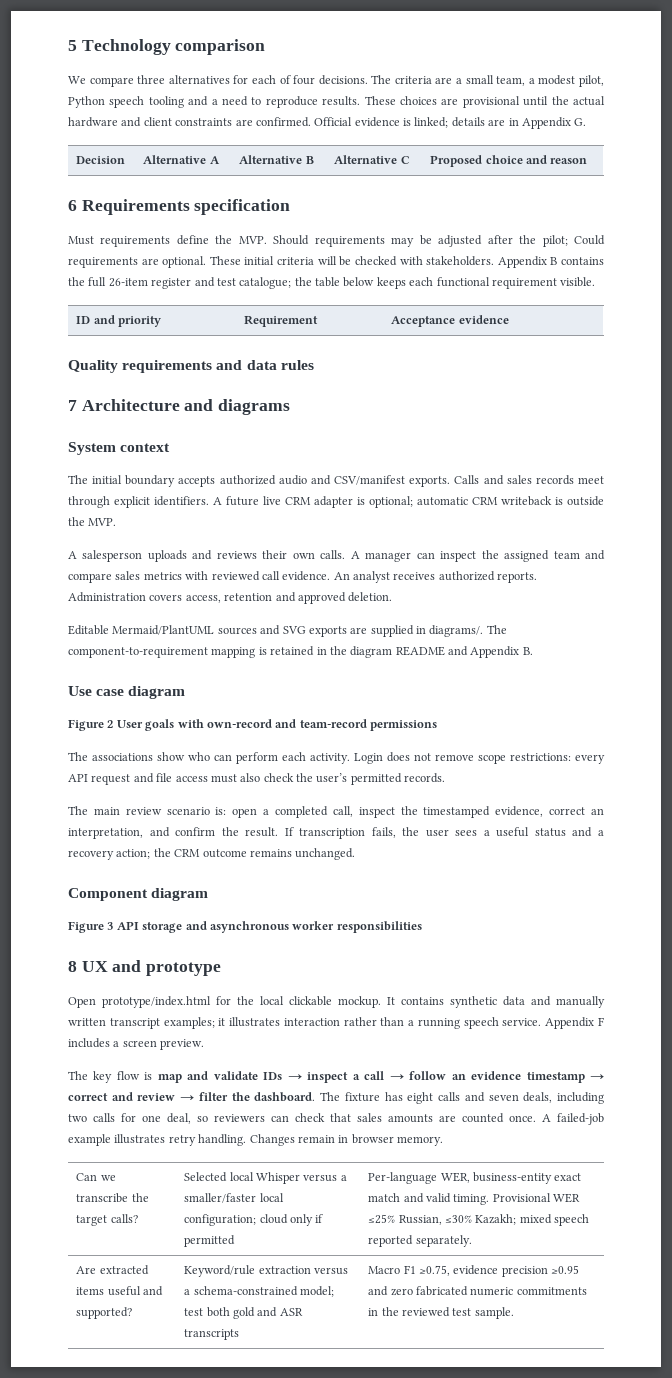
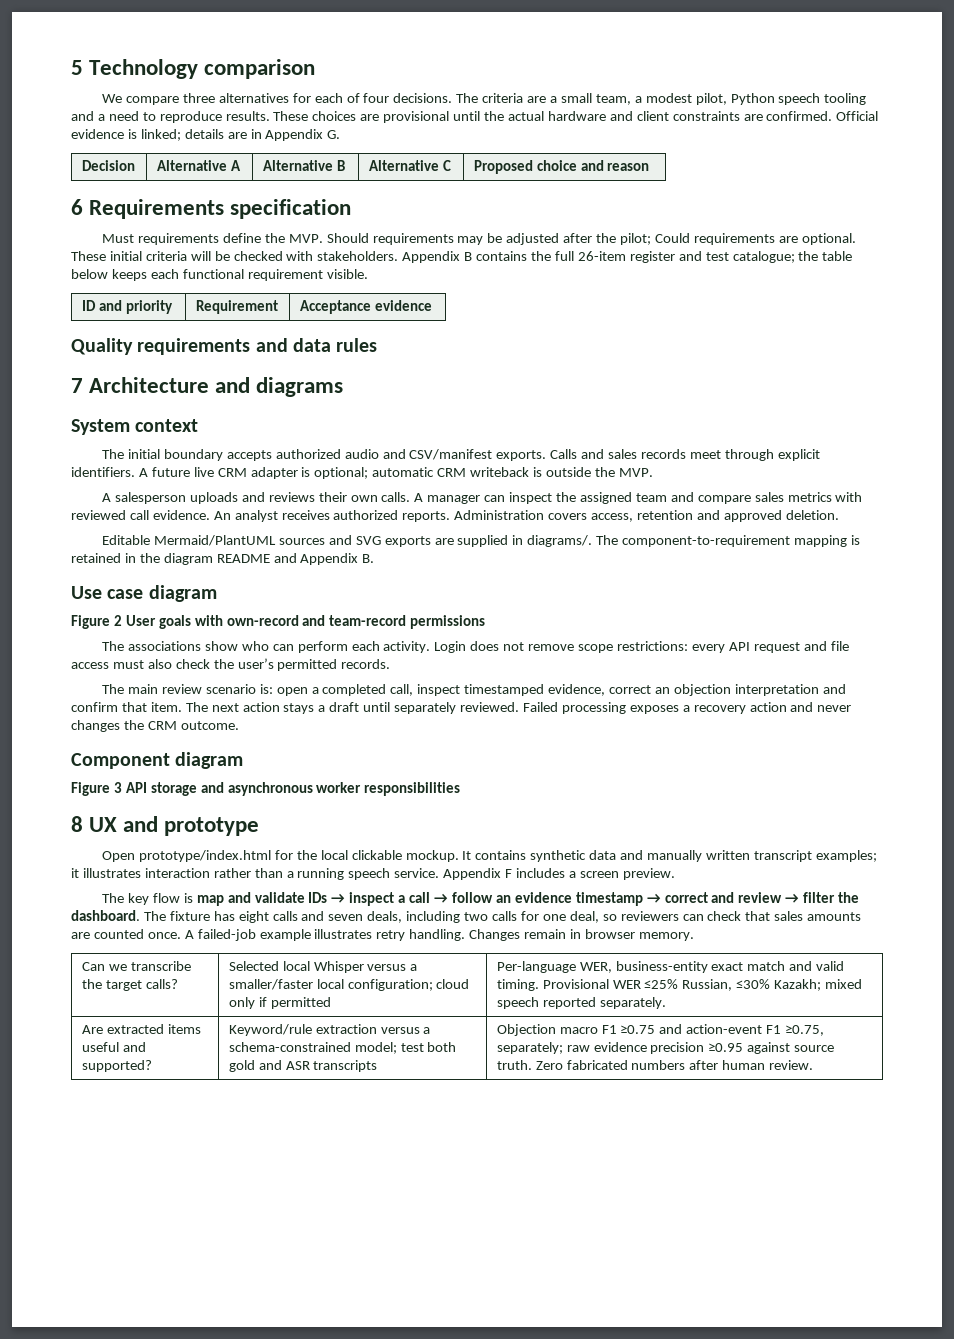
- The main review scenario is: open a completed call, inspect the timestamped evidence, correct an interpretation, and confirm the result. If transcription fails, the user sees a useful status and a recovery action; the CRM outcome remains unchanged.
+ The main review scenario is: open a completed call, inspect timestamped evidence, correct an objection interpretation and confirm that item. The next action stays a draft until separately reviewed. Failed processing exposes a recovery action and never changes the CRM outcome.
- Are extracted items useful and supported? | Keyword/rule extraction versus a schema-constrained model; test both gold and ASR transcripts | Macro F1 ≥0.75, evidence precision ≥0.95 and zero fabricated numeric commitments in the reviewed test sample.
+ Are extracted items useful and supported? | Keyword/rule extraction versus a schema-constrained model; test both gold and ASR transcripts | Objection macro F1 ≥0.75 and action-event F1 ≥0.75, separately; raw evidence precision ≥0.95 against source truth. Zero fabricated numbers after human review.

